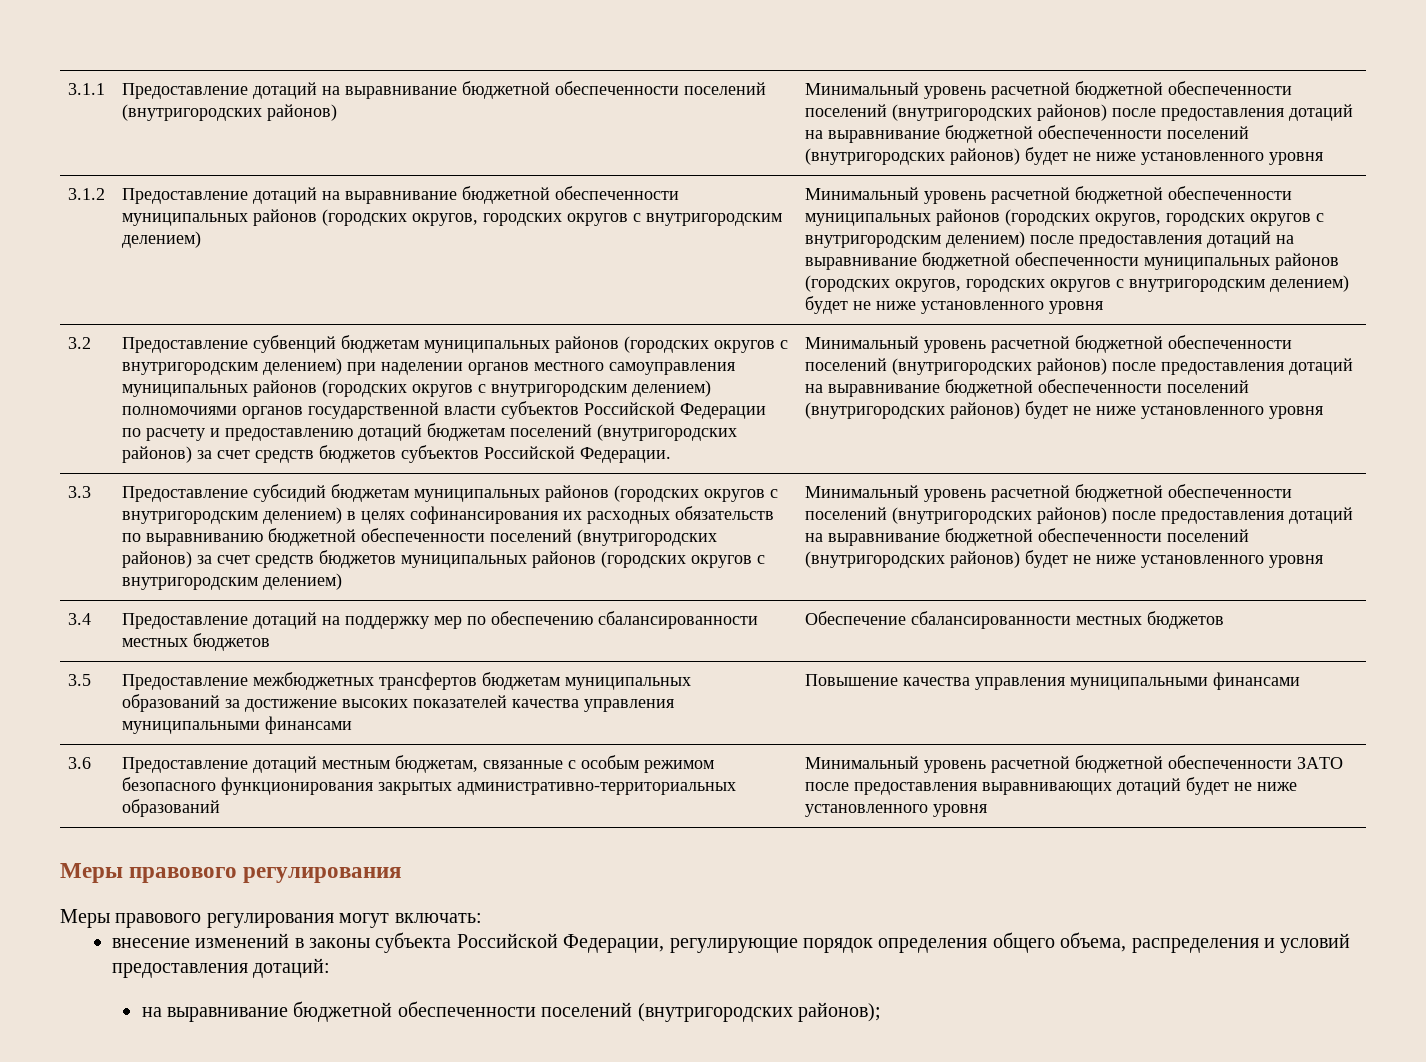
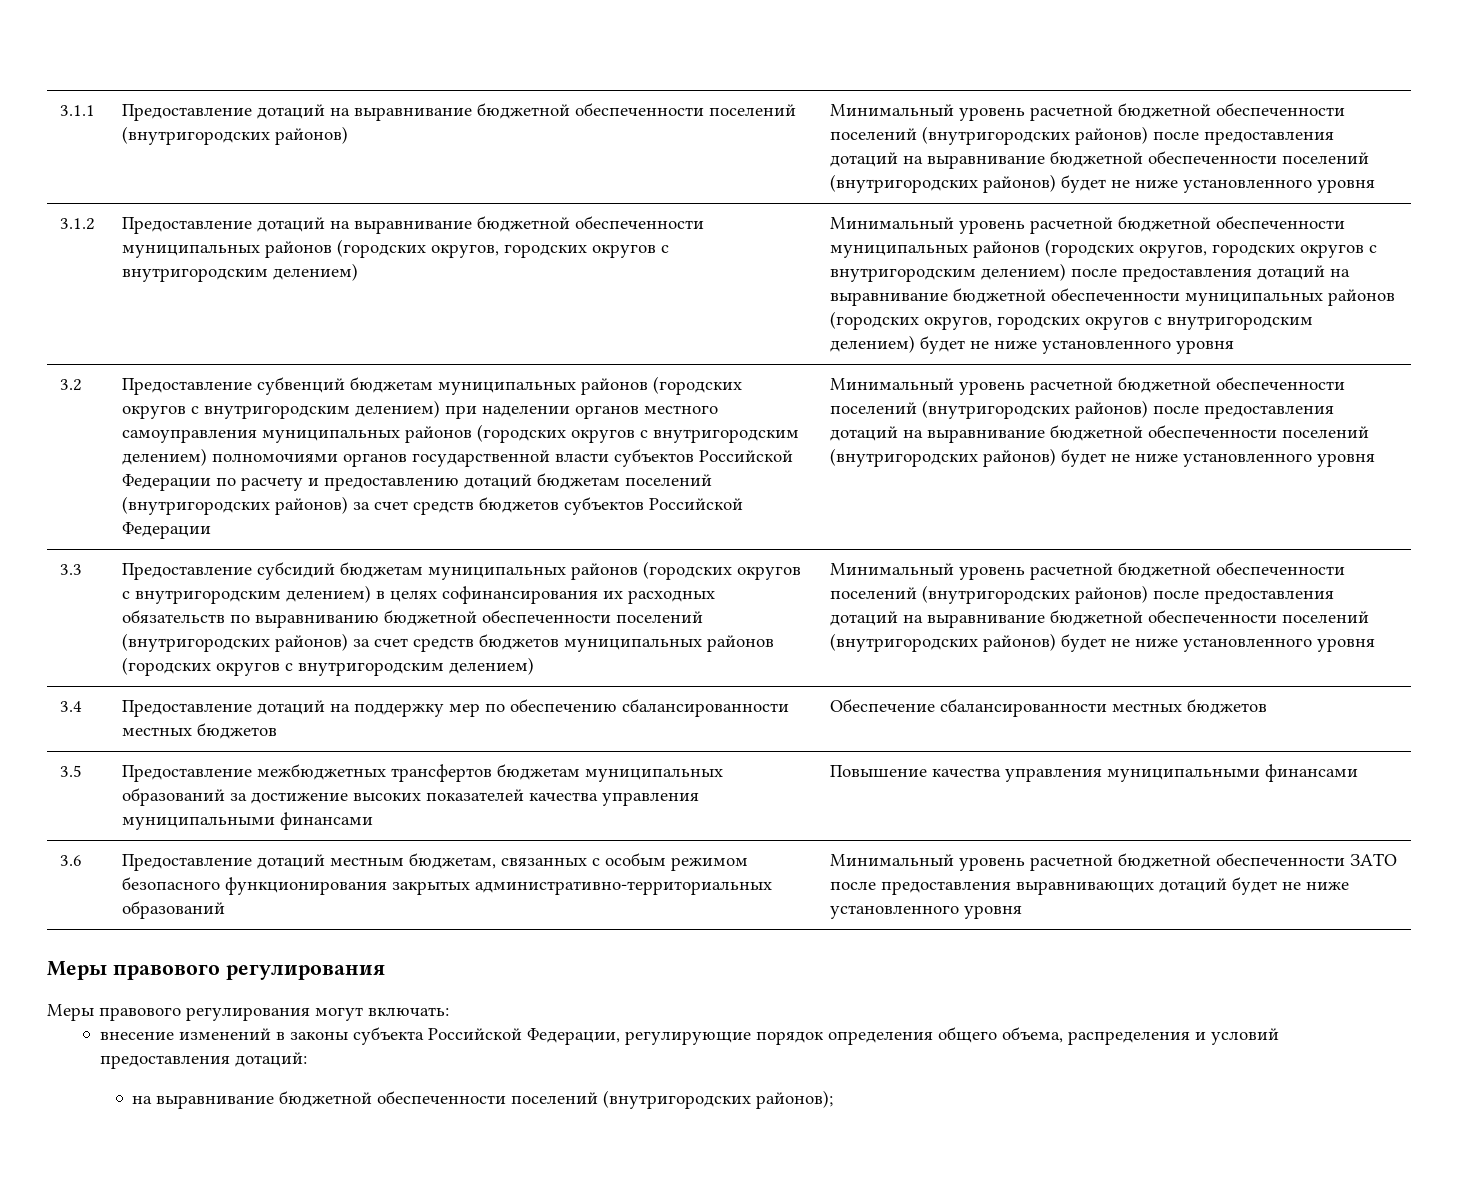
- Предоставление субвенций бюджетам муниципальных районов (городских округов с внутригородским делением) при наделении органов местного самоуправления муниципальных районов (городских округов с внутригородским делением) полномочиями органов государственной власти субъектов Российской Федерации по расчету и предоставлению дотаций бюджетам поселений (внутригородских районов) за счет средств бюджетов субъектов Российской Федерации.
+ Предоставление субвенций бюджетам муниципальных районов (городских округов с внутригородским делением) при наделении органов местного самоуправления муниципальных районов (городских округов с внутригородским делением) полномочиями органов государственной власти субъектов Российской Федерации по расчету и предоставлению дотаций бюджетам поселений (внутригородских районов) за счет средств бюджетов субъектов Российской Федерации
- 3.6 | Предоставление дотаций местным бюджетам, связанные с особым режимом безопасного функционирования закрытых административно-территориальных образований | Минимальный уровень расчетной бюджетной обеспеченности ЗАТО после предоставления выравнивающих дотаций будет не ниже установленного уровня
+ 3.6 | Предоставление дотаций местным бюджетам, связанных с особым режимом безопасного функционирования закрытых административно-территориальных образований | Минимальный уровень расчетной бюджетной обеспеченности ЗАТО после предоставления выравнивающих дотаций будет не ниже установленного уровня

